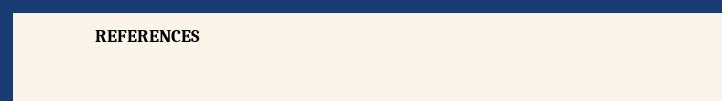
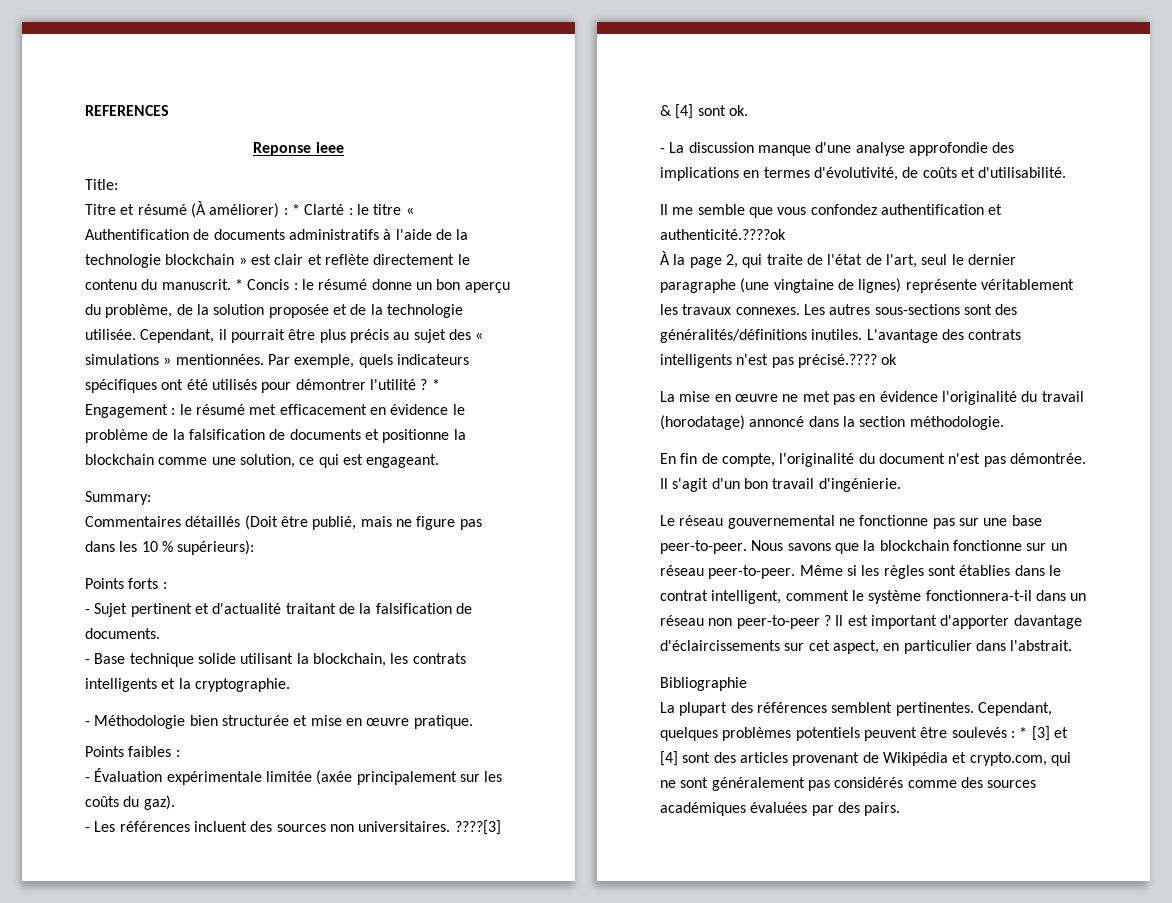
+ Reponse ieee
+ Title:
+ Titre et résumé (À améliorer) : * Clarté : le titre « Authentification de documents administratifs à l'aide de la technologie blockchain » est clair et reflète directement le contenu du manuscrit. * Concis : le résumé donne un bon aperçu du problème, de la solution proposée et de la technologie utilisée. Cependant, il pourrait être plus précis au sujet des « simulations » mentionnées. Par exemple, quels indicateurs spécifiques ont été utilisés pour démontrer l'utilité ? * Engagement : le résumé met efficacement en évidence le problème de la falsification de documents et positionne la blockchain comme une solution, ce qui est engageant.
+ Summary:
+ Commentaires détaillés (Doit être publié, mais ne figure pas dans les 10 % supérieurs):
+ Points forts :
+ - Sujet pertinent et d'actualité traitant de la falsification de documents.
+ - Base technique solide utilisant la blockchain, les contrats intelligents et la cryptographie.
+ - Méthodologie bien structurée et mise en œuvre pratique.
+ Points faibles :
+ - Évaluation expérimentale limitée (axée principalement sur les coûts du gaz).
+ - Les références incluent des sources non universitaires. ????[3] & [4] sont ok.
+ - La discussion manque d'une analyse approfondie des implications en termes d'évolutivité, de coûts et d'utilisabilité.
+ Il me semble que vous confondez authentification et authenticité.????ok
+ À la page 2, qui traite de l'état de l'art, seul le dernier paragraphe (une vingtaine de lignes) représente véritablement les travaux connexes. Les autres sous-sections sont des généralités/définitions inutiles. L'avantage des contrats intelligents n'est pas précisé.???? ok
+ La mise en œuvre ne met pas en évidence l'originalité du travail (horodatage) annoncé dans la section méthodologie.
+ En fin de compte, l'originalité du document n'est pas démontrée. Il s'agit d'un bon travail d'ingénierie.
+ Le réseau gouvernemental ne fonctionne pas sur une base peer-to-peer. Nous savons que la blockchain fonctionne sur un réseau peer-to-peer. Même si les règles sont établies dans le contrat intelligent, comment le système fonctionnera-t-il dans un réseau non peer-to-peer ? Il est important d'apporter davantage d'éclaircissements sur cet aspect, en particulier dans l'abstrait.
+ Bibliographie
+ La plupart des références semblent pertinentes. Cependant, quelques problèmes potentiels peuvent être soulevés : * [3] et [4] sont des articles provenant de Wikipédia et crypto.com, qui ne sont généralement pas considérés comme des sources académiques évaluées par des pairs.

